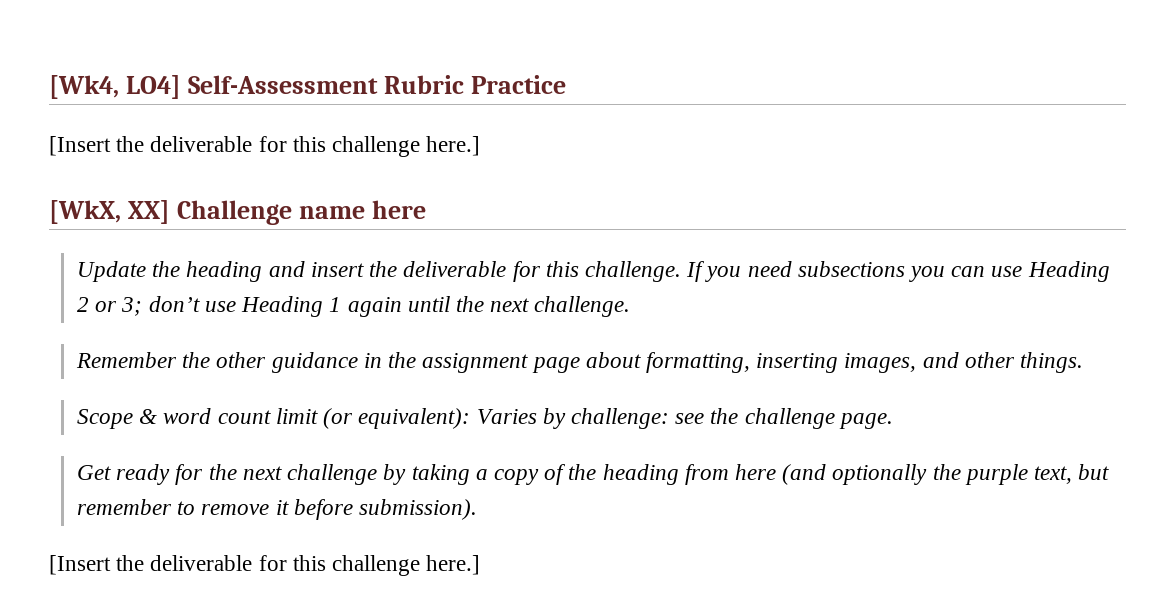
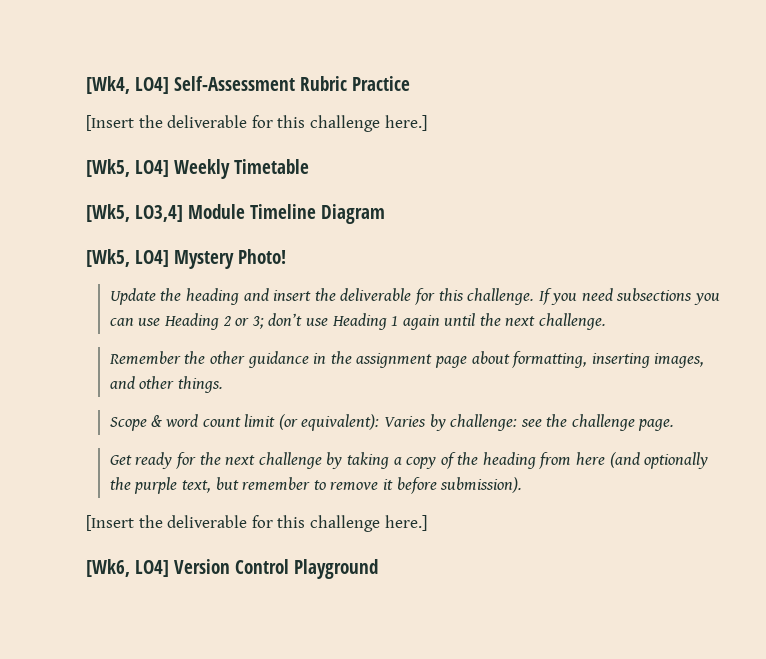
- [WkX, XX] Challenge name here
+ [Wk5, LO4] Weekly Timetable
+ [Wk5, LO3,4] Module Timeline Diagram
+ [Wk5, LO4] Mystery Photo!
+ [Wk6, LO4] Version Control Playground

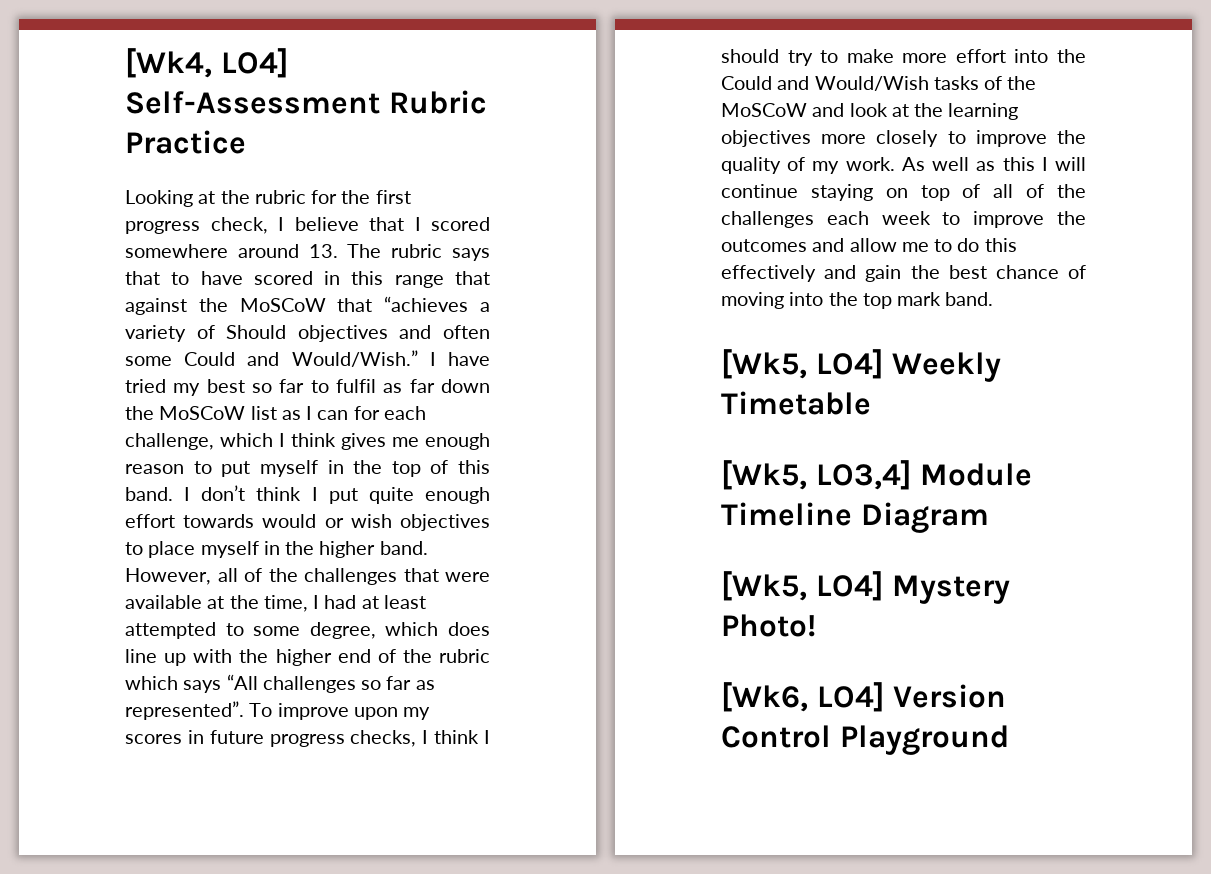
  [Wk4, LO4] Self-Assessment Rubric Practice
- [Insert the deliverable for this challenge here.]
+ Looking at the rubric for the first progress check, I believe that I scored somewhere around 13. The rubric says that to have scored in this range that against the MoSCoW that “achieves a variety of Should objectives and often some Could and Would/Wish.” I have tried my best so far to fulfil as far down the MoSCoW list as I can for each challenge, which I think gives me enough reason to put myself in the top of this band. I don’t think I put quite enough effort towards would or wish objectives to place myself in the higher band. However, all of the challenges that were available at the time, I had at least attempted to some degree, which does line up with the higher end of the rubric which says “All challenges so far as represented”. To improve upon my scores in future progress checks, I think I should try to make more effort into the Could and Would/Wish tasks of the MoSCoW and look at the learning objectives more closely to improve the quality of my work. As well as this I will continue staying on top of all of the challenges each week to improve the outcomes and allow me to do this effectively and gain the best chance of moving into the top mark band.
- Update the heading and insert the deliverable for this challenge. If you need subsections you can use Heading 2 or 3; don’t use Heading 1 again until the next challenge.
- Remember the other guidance in the assignment page about formatting, inserting images, and other things.
- Scope & word count limit (or equivalent): Varies by challenge: see the challenge page.
- Get ready for the next challenge by taking a copy of the heading from here (and optionally the purple text, but remember to remove it before submission).
- [Insert the deliverable for this challenge here.]

